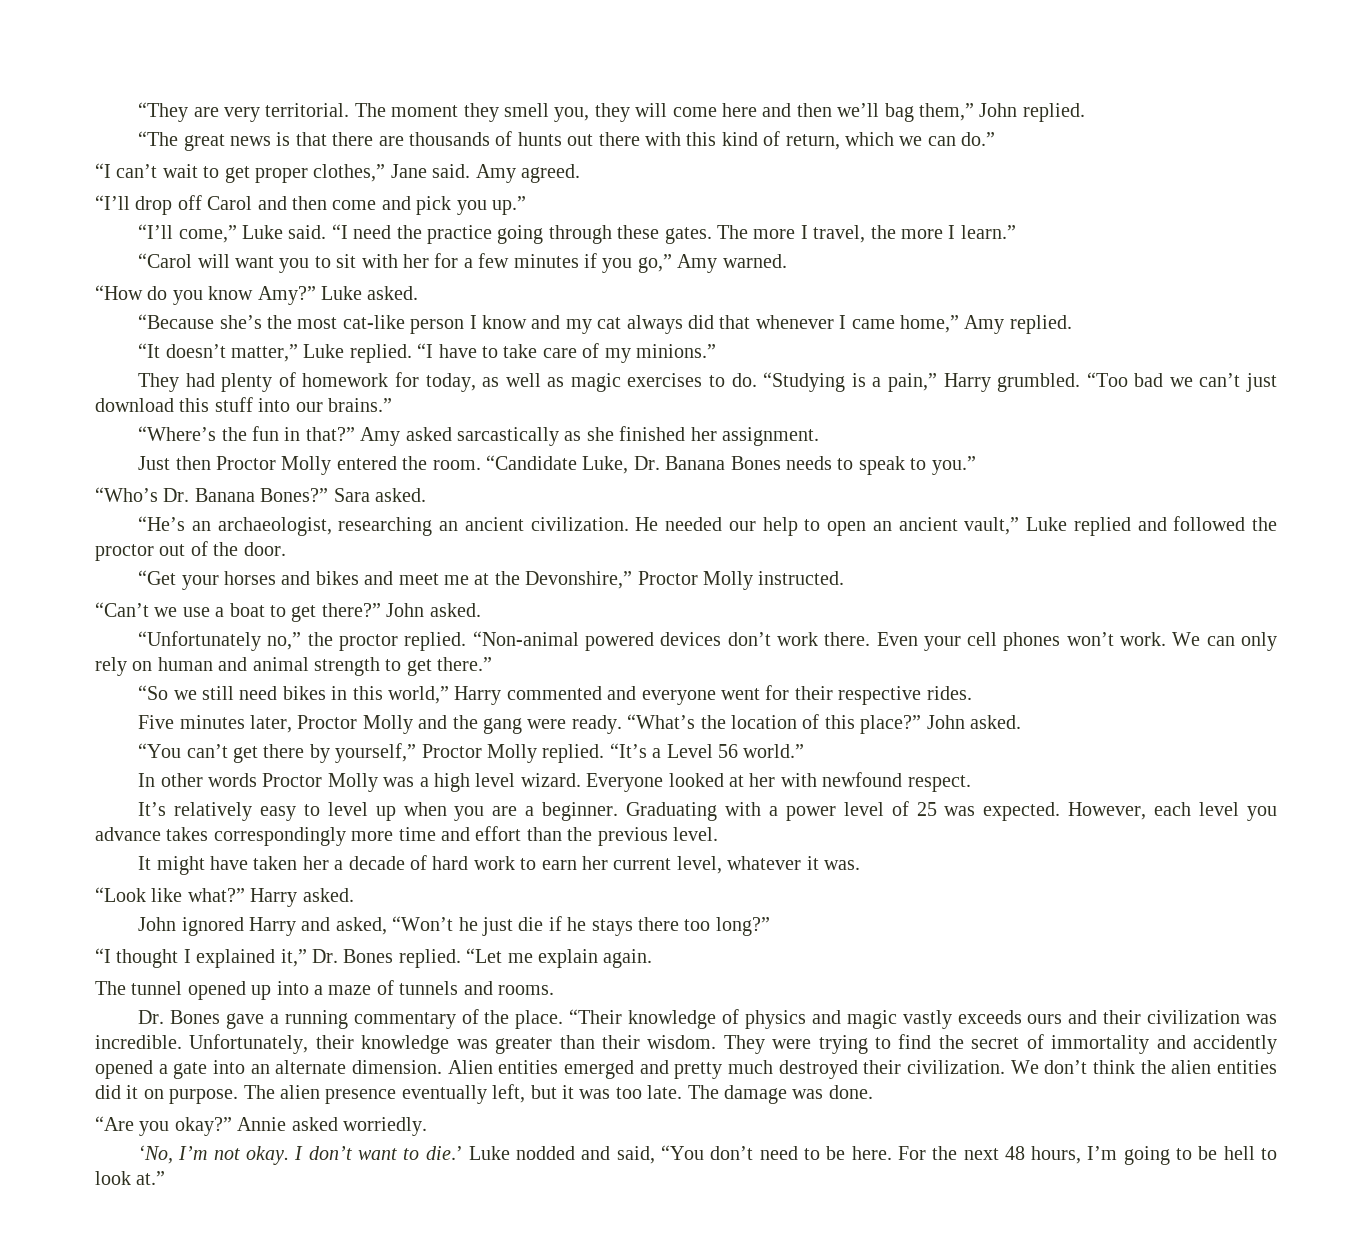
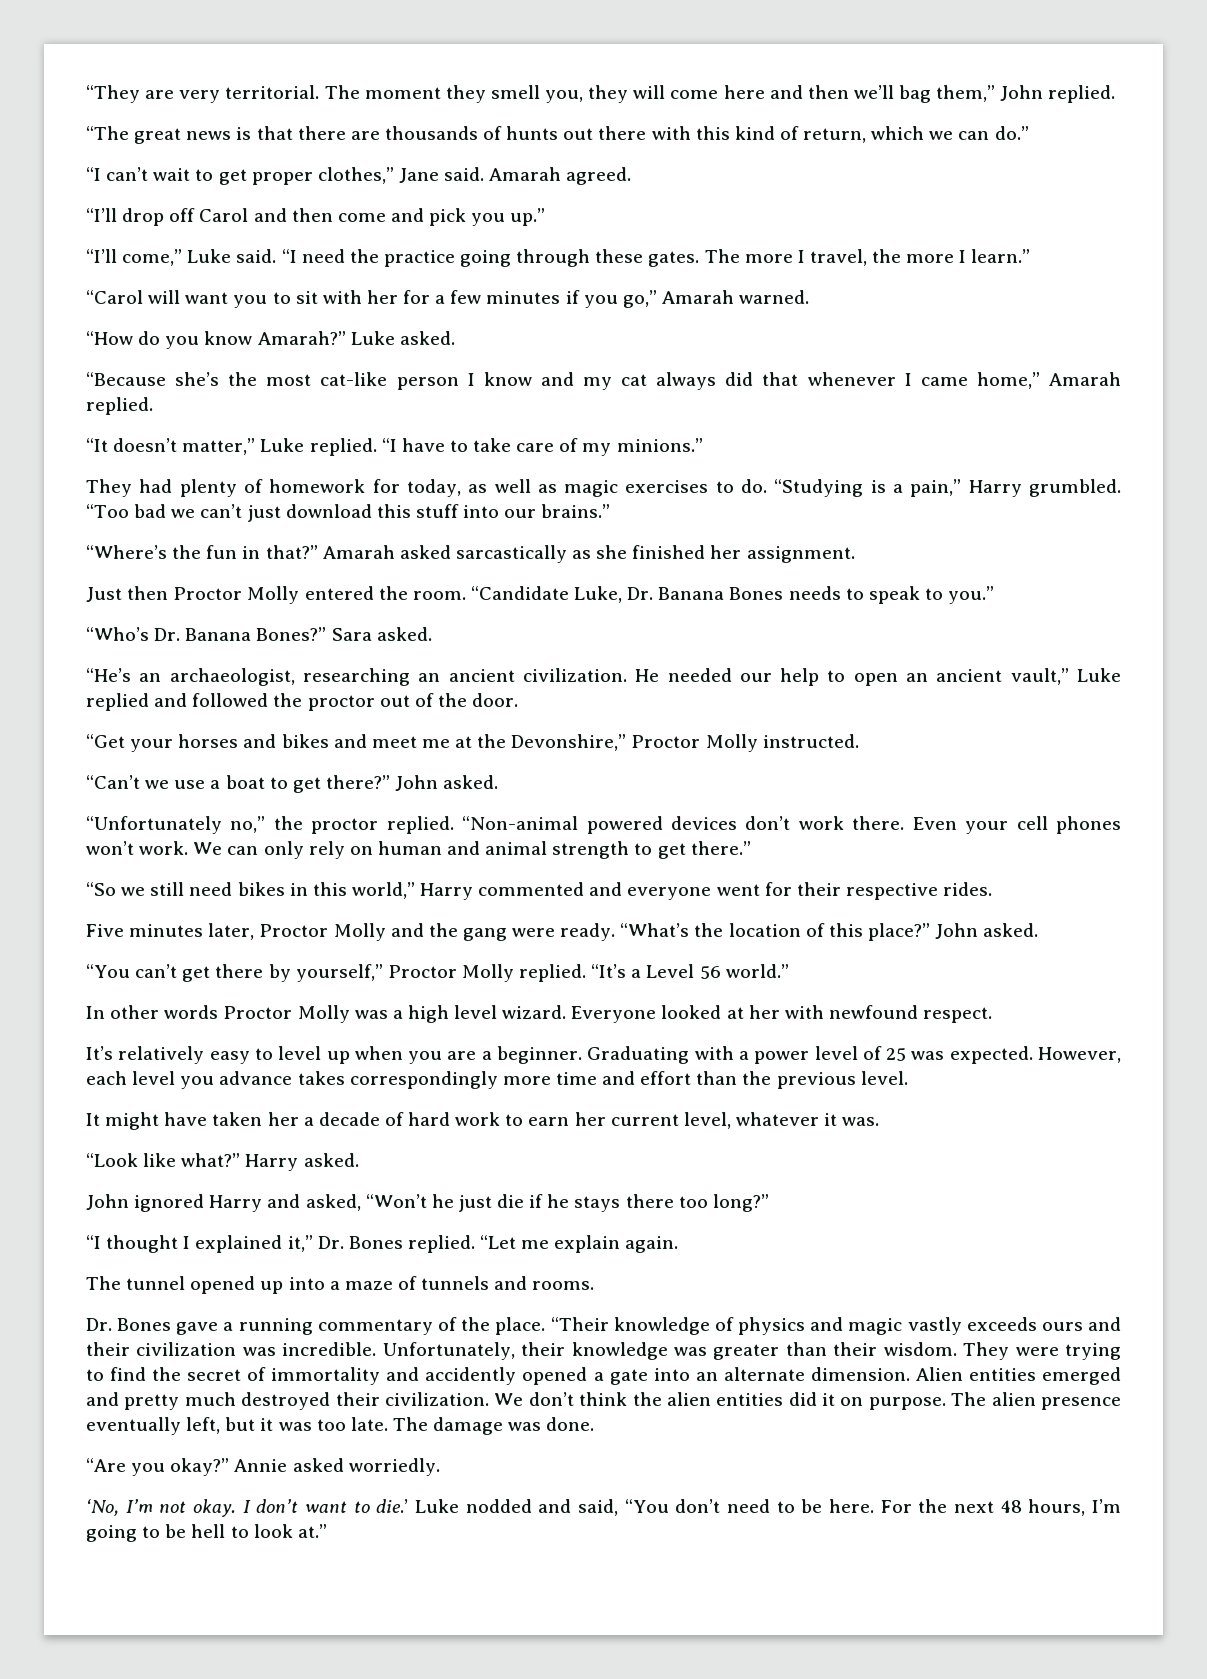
- Amy agreed.
+ Amarah agreed.
- “Carol will want you to sit with her for a few minutes if you go,” Amy warned.
+ “Carol will want you to sit with her for a few minutes if you go,” Amarah warned.
- “How do you know Amy?”
+ “How do you know Amarah?”
- “Because she’s the most cat-like person I know and my cat always did that whenever I came home,” Amy replied.
+ “Because she’s the most cat-like person I know and my cat always did that whenever I came home,” Amarah replied.
- Amy asked sarcastically as she finished her assignment.
+ Amarah asked sarcastically as she finished her assignment.

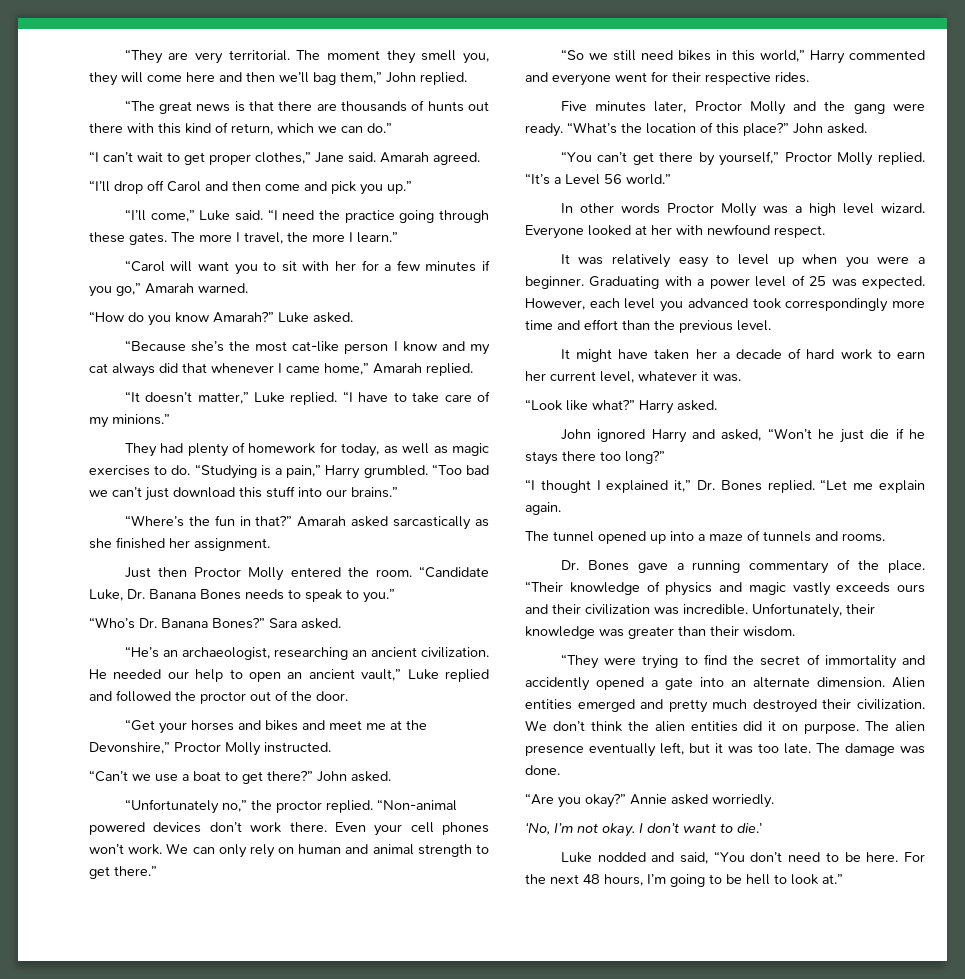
- It’s relatively easy to level up when you are a beginner.
+ It was relatively easy to level up when you were a beginner.
- However, each level you advance takes correspondingly more time and effort than the previous level.
+ However, each level you advanced took correspondingly more time and effort than the previous level.
- Unfortunately, their knowledge was greater than their wisdom. They were trying to find the secret of immortality and accidently opened a gate into an alternate dimension.
+ Unfortunately, their knowledge was greater than their wisdom.
+ “They were trying to find the secret of immortality and accidently opened a gate into an alternate dimension.
- I don’t want to die.’ Luke nodded and said, “You don’t need to be here.
+ I don’t want to die.’
+ Luke nodded and said, “You don’t need to be here.

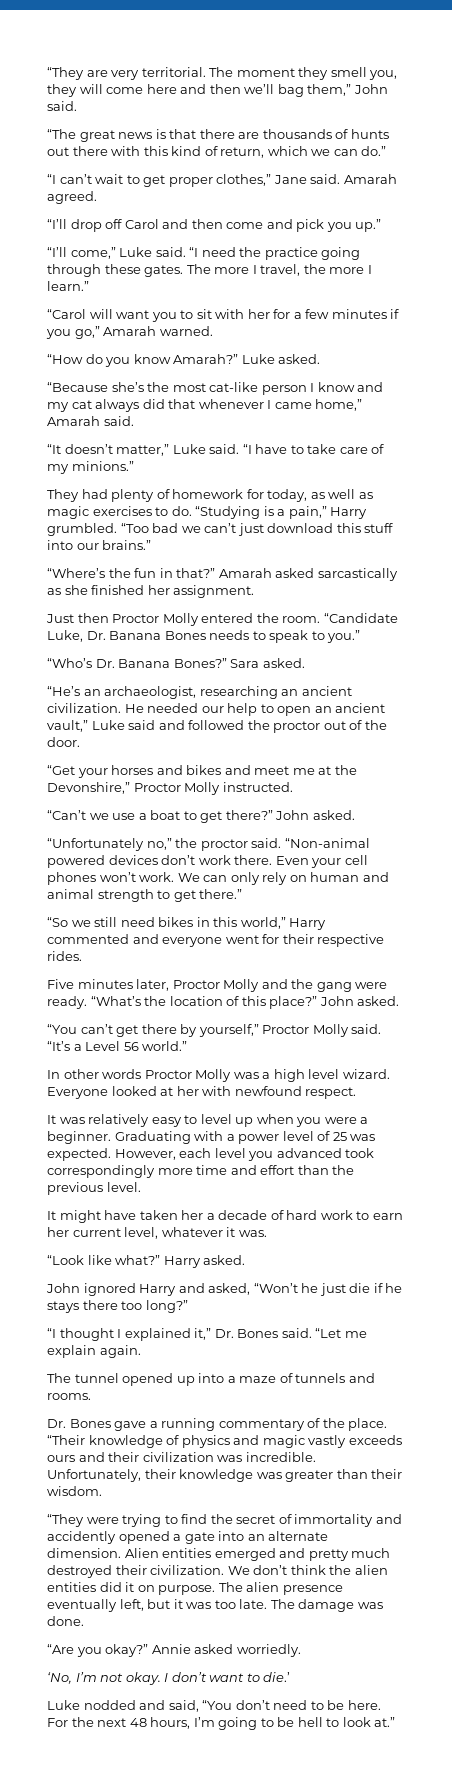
- The moment they smell you, they will come here and then we’ll bag them,” John replied.
+ The moment they smell you, they will come here and then we’ll bag them,” John said.
- “Because she’s the most cat-like person I know and my cat always did that whenever I came home,” Amarah replied.
+ “Because she’s the most cat-like person I know and my cat always did that whenever I came home,” Amarah said.
- “It doesn’t matter,” Luke replied.
+ “It doesn’t matter,” Luke said.
- He needed our help to open an ancient vault,” Luke replied and followed the proctor out of the door.
+ He needed our help to open an ancient vault,” Luke said and followed the proctor out of the door.
- “Unfortunately no,” the proctor replied.
+ “Unfortunately no,” the proctor said.
- “You can’t get there by yourself,” Proctor Molly replied.
+ “You can’t get there by yourself,” Proctor Molly said.
- “I thought I explained it,” Dr. Bones replied.
+ “I thought I explained it,” Dr. Bones said.

